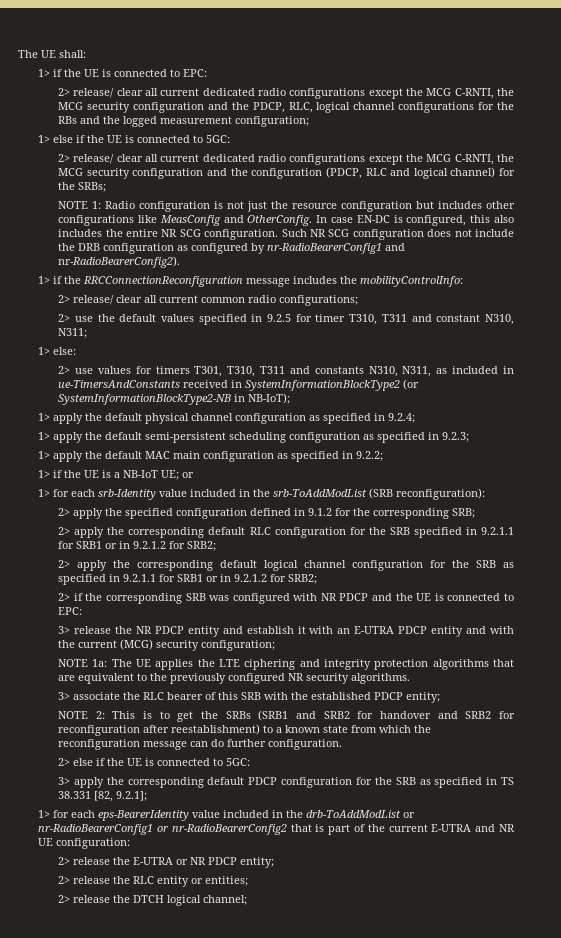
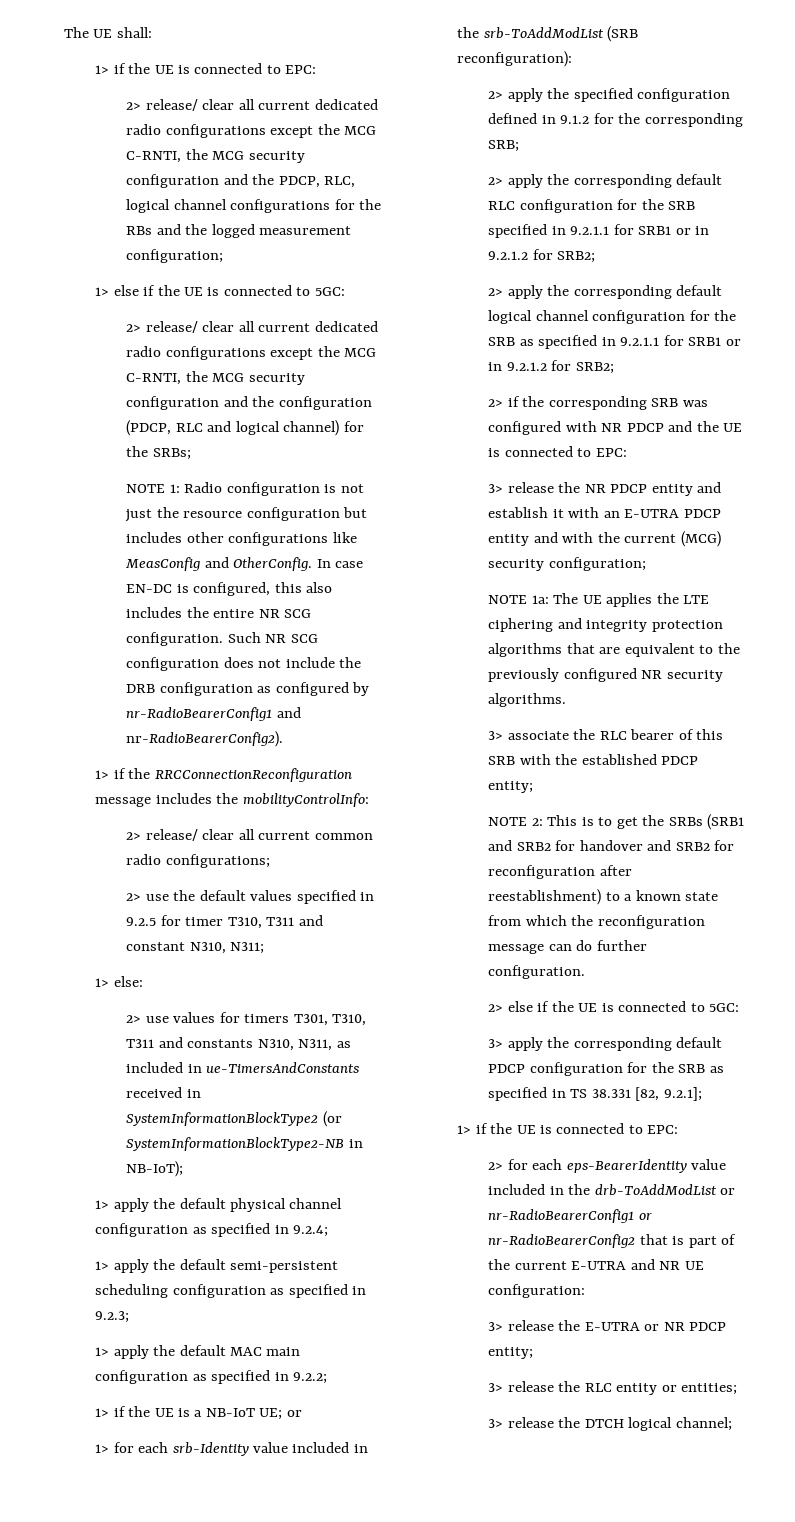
  3> apply the corresponding default PDCP configuration for the SRB as specified in TS 38.331 [82, 9.2.1];
- 1> for each eps-BearerIdentity value included in the drb-ToAddModList or nr-RadioBearerConfig1 or nr-RadioBearerConfig2 that is part of the current E-UTRA and NR UE configuration:
+ 1> if the UE is connected to EPC:
+ 2> for each eps-BearerIdentity value included in the drb-ToAddModList or nr-RadioBearerConfig1 or nr-RadioBearerConfig2 that is part of the current E-UTRA and NR UE configuration:
- 2> release the E-UTRA or NR PDCP entity;
+ 3> release the E-UTRA or NR PDCP entity;
- 2> release the RLC entity or entities;
+ 3> release the RLC entity or entities;
- 2> release the DTCH logical channel;
+ 3> release the DTCH logical channel;

